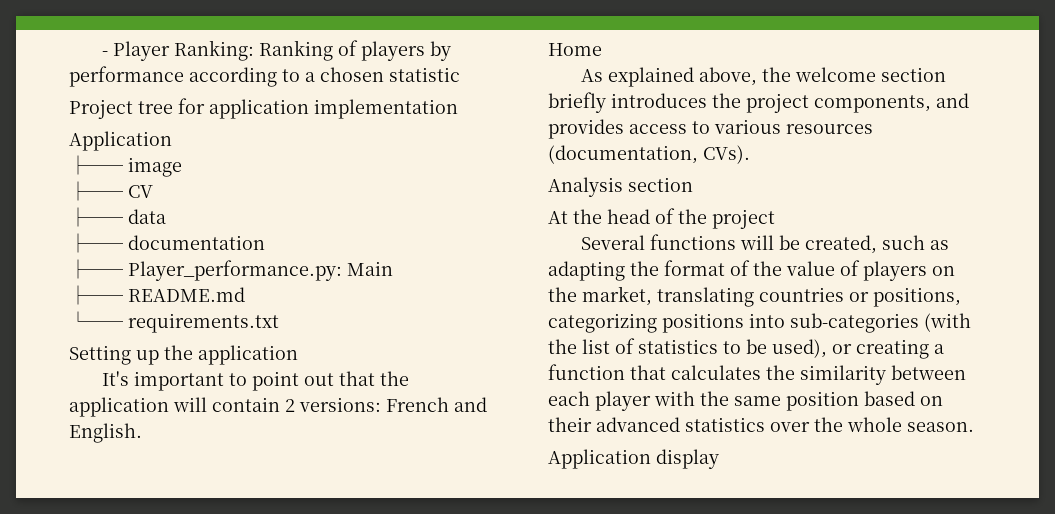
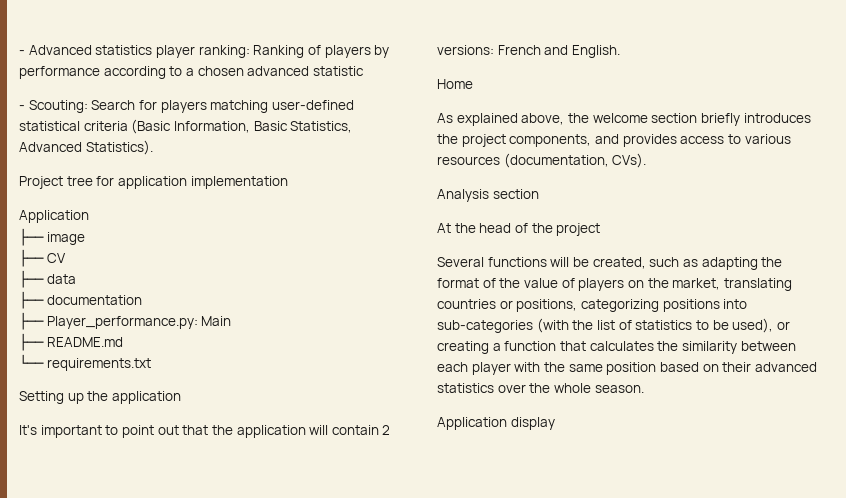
- - Player Ranking: Ranking of players by performance according to a chosen statistic
+ - Advanced statistics player ranking: Ranking of players by performance according to a chosen advanced statistic
+ - Scouting: Search for players matching user-defined statistical criteria (Basic Information, Basic Statistics, Advanced Statistics).

